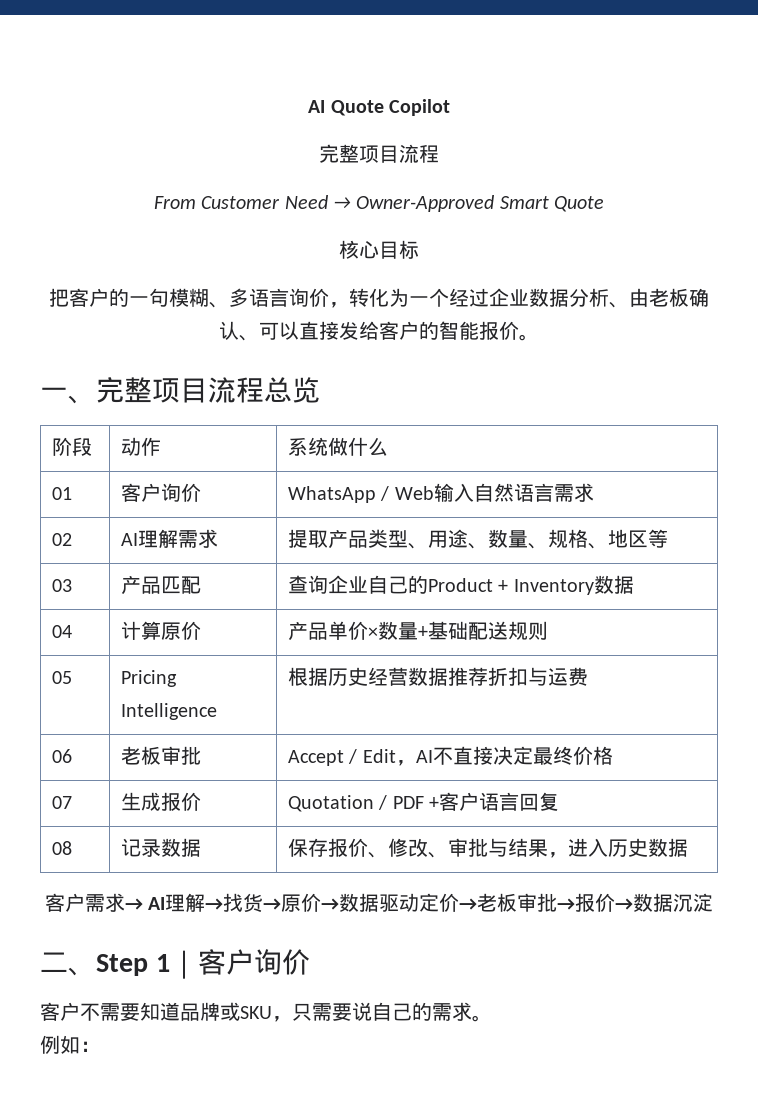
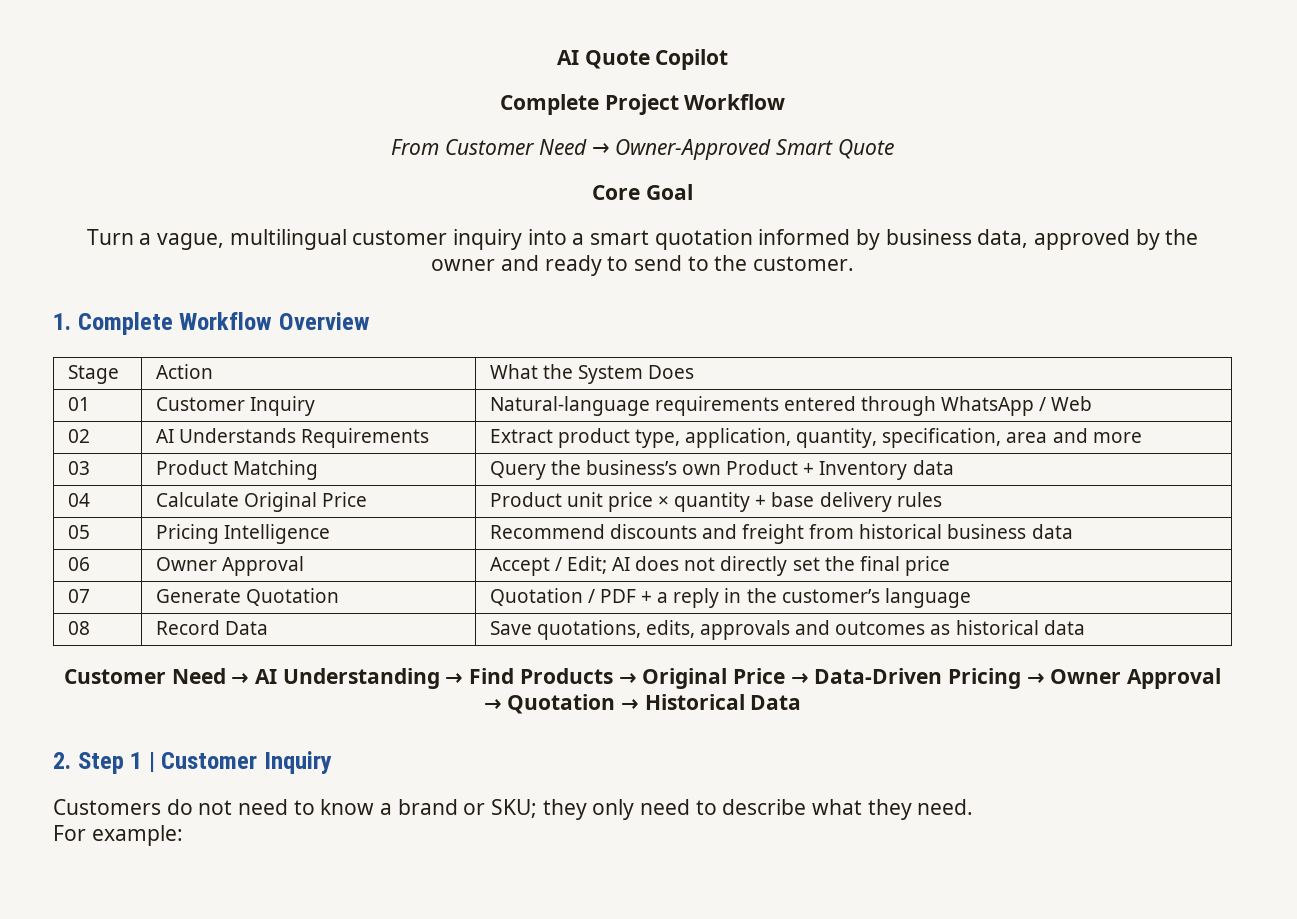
  AI Quote Copilot
- 完整项目流程
+ Complete Project Workflow
- 核心目标
- 把客户的一句模糊、多语言询价，转化为一个经过企业数据分析、由老板确认、可以直接发给客户的智能报价。
- 一、完整项目流程总览
- 阶段 | 动作 | 系统做什么
- 01 | 客户询价 | WhatsApp / Web输入自然语言需求
- 02 | AI理解需求 | 提取产品类型、用途、数量、规格、地区等
- 03 | 产品匹配 | 查询企业自己的Product + Inventory数据
+ Core Goal
+ Turn a vague, multilingual customer inquiry into a smart quotation informed by business data, approved by the owner and ready to send to the customer.
+ 1. Complete Workflow Overview
+ Stage | Action | What the System Does
+ 01 | Customer Inquiry | Natural-language requirements entered through WhatsApp / Web
+ 02 | AI Understands Requirements | Extract product type, application, quantity, specification, area and more
+ 03 | Product Matching | Query the business’s own Product + Inventory data
- 04 | 计算原价 | 产品单价×数量+基础配送规则
- 05 | Pricing Intelligence | 根据历史经营数据推荐折扣与运费
+ 04 | Calculate Original Price | Product unit price × quantity + base delivery rules
+ 05 | Pricing Intelligence | Recommend discounts and freight from historical business data
- 06 | 老板审批 | Accept / Edit，AI不直接决定最终价格
+ 06 | Owner Approval | Accept / Edit; AI does not directly set the final price
- 07 | 生成报价 | Quotation / PDF +客户语言回复
- 08 | 记录数据 | 保存报价、修改、审批与结果，进入历史数据
- 客户需求→ AI理解→找货→原价→数据驱动定价→老板审批→报价→数据沉淀
- 二、Step 1｜客户询价
- 客户不需要知道品牌或SKU，只需要说自己的需求。
- 例如：
+ 07 | Generate Quotation | Quotation / PDF + a reply in the customer’s language
+ 08 | Record Data | Save quotations, edits, approvals and outcomes as historical data
+ Customer Need → AI Understanding → Find Products → Original Price → Data-Driven Pricing → Owner Approval → Quotation → Historical Data
+ 2. Step 1 | Customer Inquiry
+ Customers do not need to know a brand or SKU; they only need to describe what they need.
+ For example:

